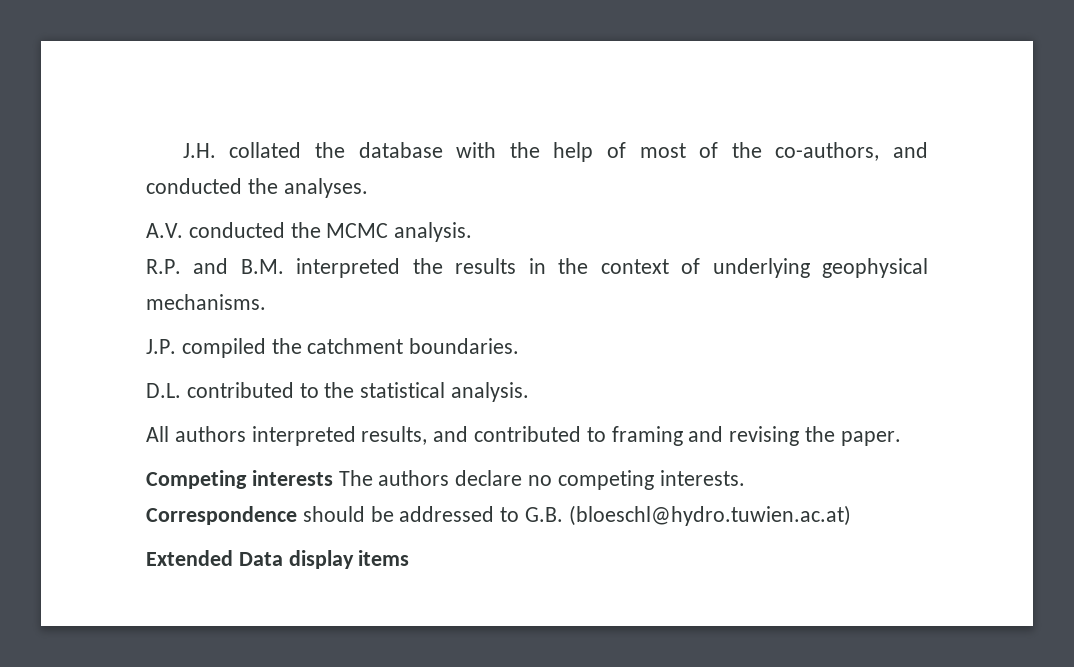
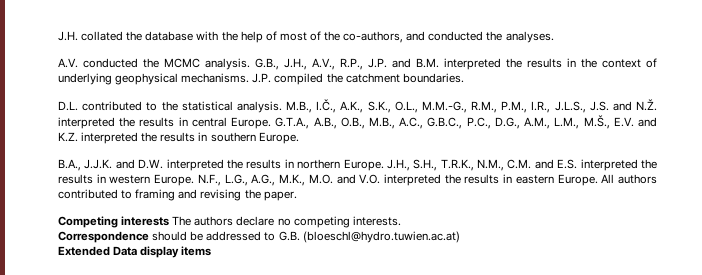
- A.V. conducted the MCMC analysis.
- R.P. and B.M. interpreted the results in the context of underlying geophysical mechanisms.
- J.P. compiled the catchment boundaries.
+ A.V. conducted the MCMC analysis. G.B., J.H., A.V., R.P., J.P. and B.M. interpreted the results in the context of underlying geophysical mechanisms. J.P. compiled the catchment boundaries.
- D.L. contributed to the statistical analysis.
- All authors interpreted results, and contributed to framing and revising the paper.
+ D.L. contributed to the statistical analysis. M.B., I.Č., A.K., S.K., O.L., M.M.-G., R.M., P.M., I.R., J.L.S., J.S. and N.Ž. interpreted the results in central Europe. G.T.A., A.B., O.B., M.B., A.C., G.B.C., P.C., D.G., A.M., L.M., M.Š., E.V. and K.Z. interpreted the results in southern Europe.
+ B.A., J.J.K. and D.W. interpreted the results in northern Europe. J.H., S.H., T.R.K., N.M., C.M. and E.S. interpreted the results in western Europe. N.F., L.G., A.G., M.K., M.O. and V.O. interpreted the results in eastern Europe. All authors contributed to framing and revising the paper.

